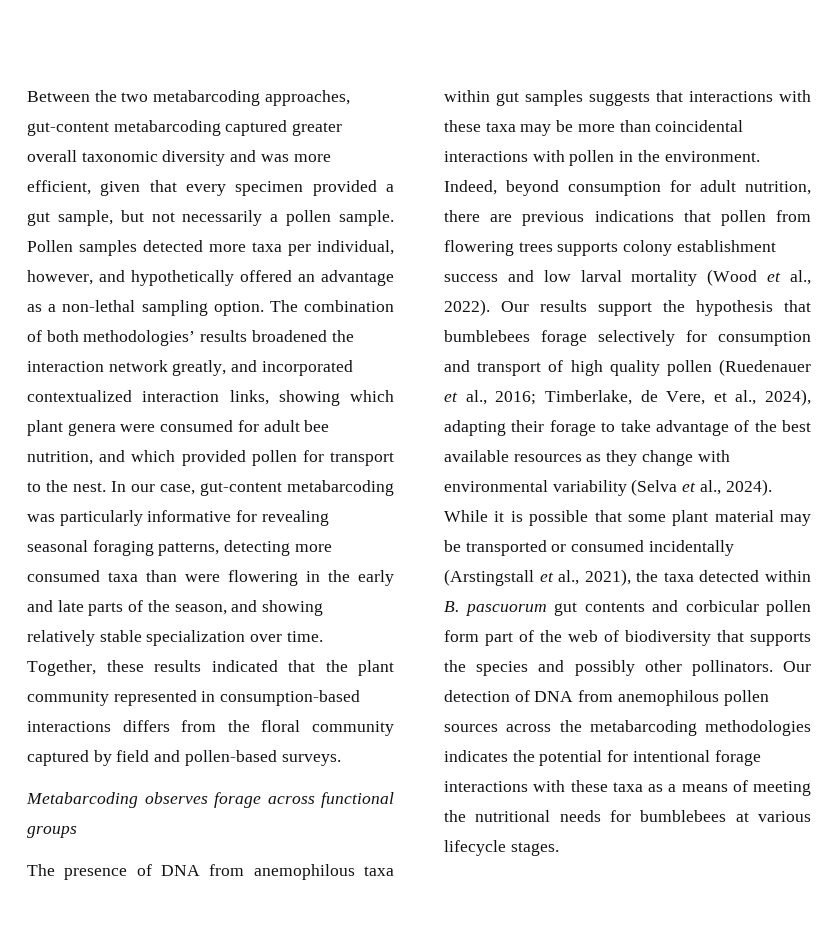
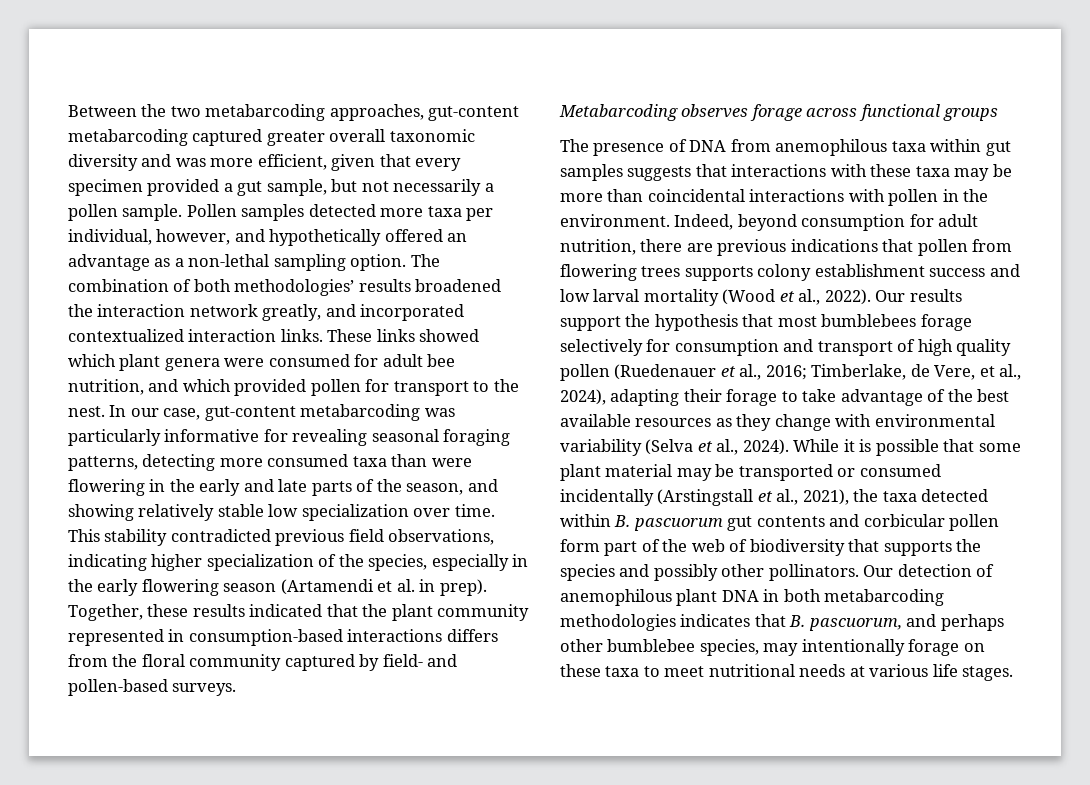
- The combination of both methodologies’ results broadened the interaction network greatly, and incorporated contextualized interaction links, showing which plant genera were consumed for adult bee nutrition, and which provided pollen for transport to the nest.
+ The combination of both methodologies’ results broadened the interaction network greatly, and incorporated contextualized interaction links. These links showed which plant genera were consumed for adult bee nutrition, and which provided pollen for transport to the nest.
- In our case, gut-content metabarcoding was particularly informative for revealing seasonal foraging patterns, detecting more consumed taxa than were flowering in the early and late parts of the season, and showing relatively stable specialization over time.
+ In our case, gut-content metabarcoding was particularly informative for revealing seasonal foraging patterns, detecting more consumed taxa than were flowering in the early and late parts of the season, and showing relatively stable low specialization over time.
+ This stability contradicted previous field observations, indicating higher specialization of the species, especially in the early flowering season (Artamendi et al. in prep).
- Together, these results indicated that the plant community represented in consumption-based interactions differs from the floral community captured by field and pollen-based surveys.
+ Together, these results indicated that the plant community represented in consumption-based interactions differs from the floral community captured by field- and pollen-based surveys.
- Our results support the hypothesis that bumblebees forage selectively for consumption and transport of high quality pollen (Ruedenauer et al., 2016; Timberlake, de Vere, et al., 2024), adapting their forage to take advantage of the best available resources as they change with environmental variability (Selva et al., 2024).
+ Our results support the hypothesis that most bumblebees forage selectively for consumption and transport of high quality pollen (Ruedenauer et al., 2016; Timberlake, de Vere, et al., 2024), adapting their forage to take advantage of the best available resources as they change with environmental variability (Selva et al., 2024).
- Our detection of DNA from anemophilous pollen sources across the metabarcoding methodologies indicates the potential for intentional forage interactions with these taxa as a means of meeting the nutritional needs for bumblebees at various lifecycle stages.
+ Our detection of anemophilous plant DNA in both metabarcoding methodologies indicates that B. pascuorum, and perhaps other bumblebee species, may intentionally forage on these taxa to meet nutritional needs at various life stages.

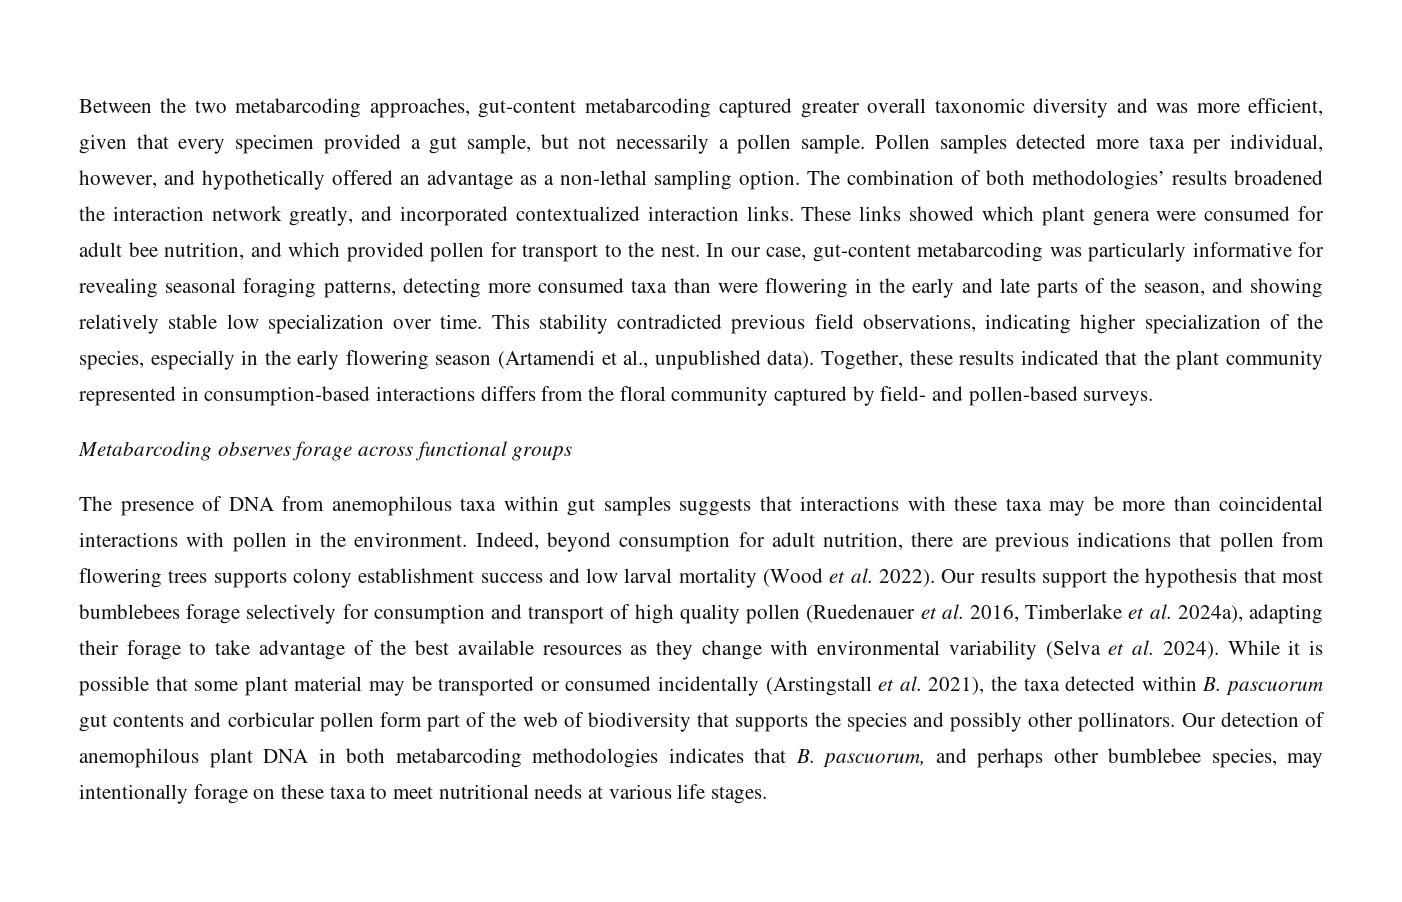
- This stability contradicted previous field observations, indicating higher specialization of the species, especially in the early flowering season (Artamendi et al. in prep).
+ This stability contradicted previous field observations, indicating higher specialization of the species, especially in the early flowering season (Artamendi et al., unpublished data).
- Indeed, beyond consumption for adult nutrition, there are previous indications that pollen from flowering trees supports colony establishment success and low larval mortality (Wood et al., 2022).
+ Indeed, beyond consumption for adult nutrition, there are previous indications that pollen from flowering trees supports colony establishment success and low larval mortality (Wood et al. 2022).
- Our results support the hypothesis that most bumblebees forage selectively for consumption and transport of high quality pollen (Ruedenauer et al., 2016; Timberlake, de Vere, et al., 2024), adapting their forage to take advantage of the best available resources as they change with environmental variability (Selva et al., 2024).
+ Our results support the hypothesis that most bumblebees forage selectively for consumption and transport of high quality pollen (Ruedenauer et al. 2016, Timberlake et al. 2024a), adapting their forage to take advantage of the best available resources as they change with environmental variability (Selva et al. 2024).
- While it is possible that some plant material may be transported or consumed incidentally (Arstingstall et al., 2021), the taxa detected within B. pascuorum gut contents and corbicular pollen form part of the web of biodiversity that supports the species and possibly other pollinators.
+ While it is possible that some plant material may be transported or consumed incidentally (Arstingstall et al. 2021), the taxa detected within B. pascuorum gut contents and corbicular pollen form part of the web of biodiversity that supports the species and possibly other pollinators.

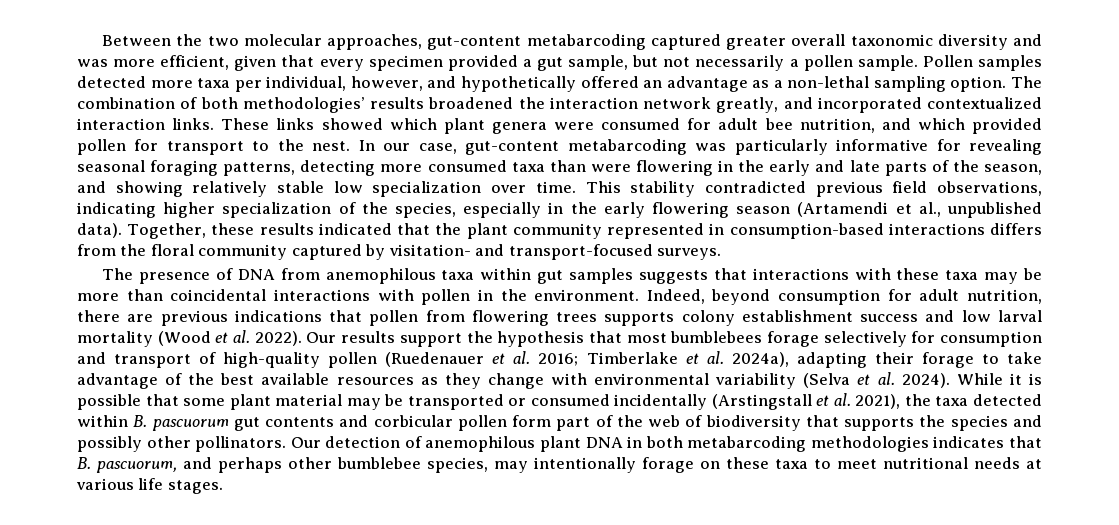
- Between the two metabarcoding approaches, gut-content metabarcoding captured greater overall taxonomic diversity and was more efficient, given that every specimen provided a gut sample, but not necessarily a pollen sample.
+ Between the two molecular approaches, gut-content metabarcoding captured greater overall taxonomic diversity and was more efficient, given that every specimen provided a gut sample, but not necessarily a pollen sample.
- Together, these results indicated that the plant community represented in consumption-based interactions differs from the floral community captured by field- and pollen-based surveys.
- Metabarcoding observes forage across functional groups
+ Together, these results indicated that the plant community represented in consumption-based interactions differs from the floral community captured by visitation- and transport-focused surveys.
- Our results support the hypothesis that most bumblebees forage selectively for consumption and transport of high quality pollen (Ruedenauer et al. 2016, Timberlake et al. 2024a), adapting their forage to take advantage of the best available resources as they change with environmental variability (Selva et al. 2024).
+ Our results support the hypothesis that most bumblebees forage selectively for consumption and transport of high-quality pollen (Ruedenauer et al. 2016; Timberlake et al. 2024a), adapting their forage to take advantage of the best available resources as they change with environmental variability (Selva et al. 2024).

